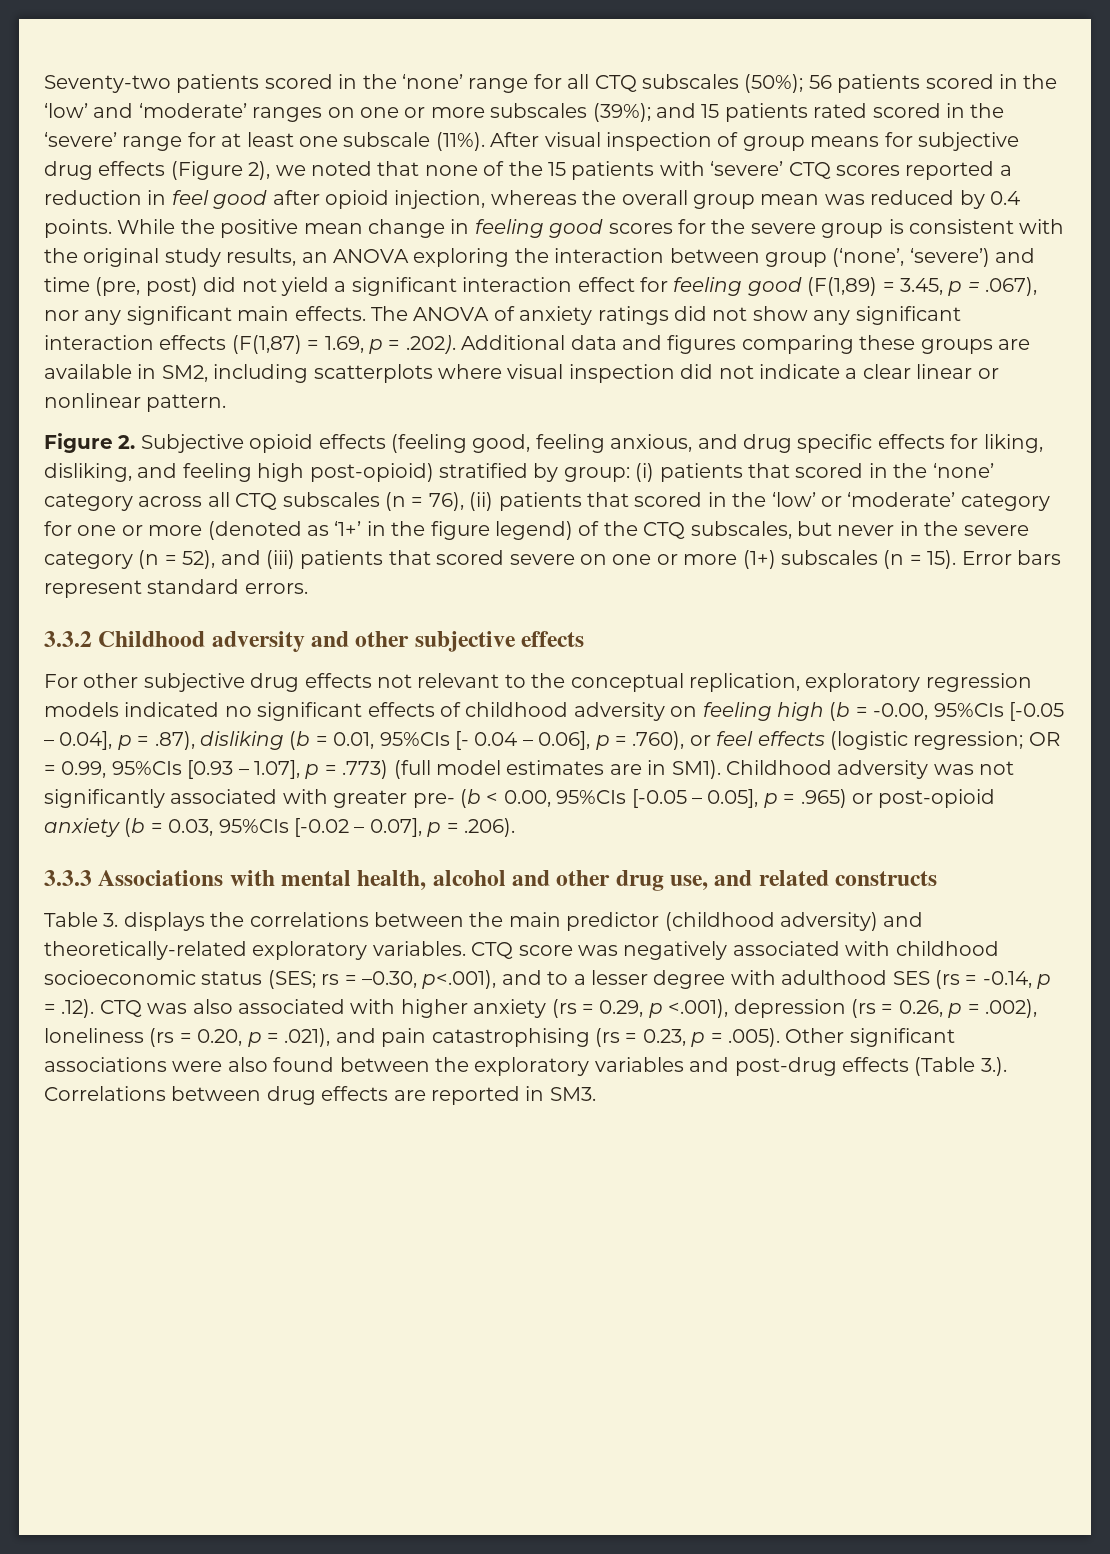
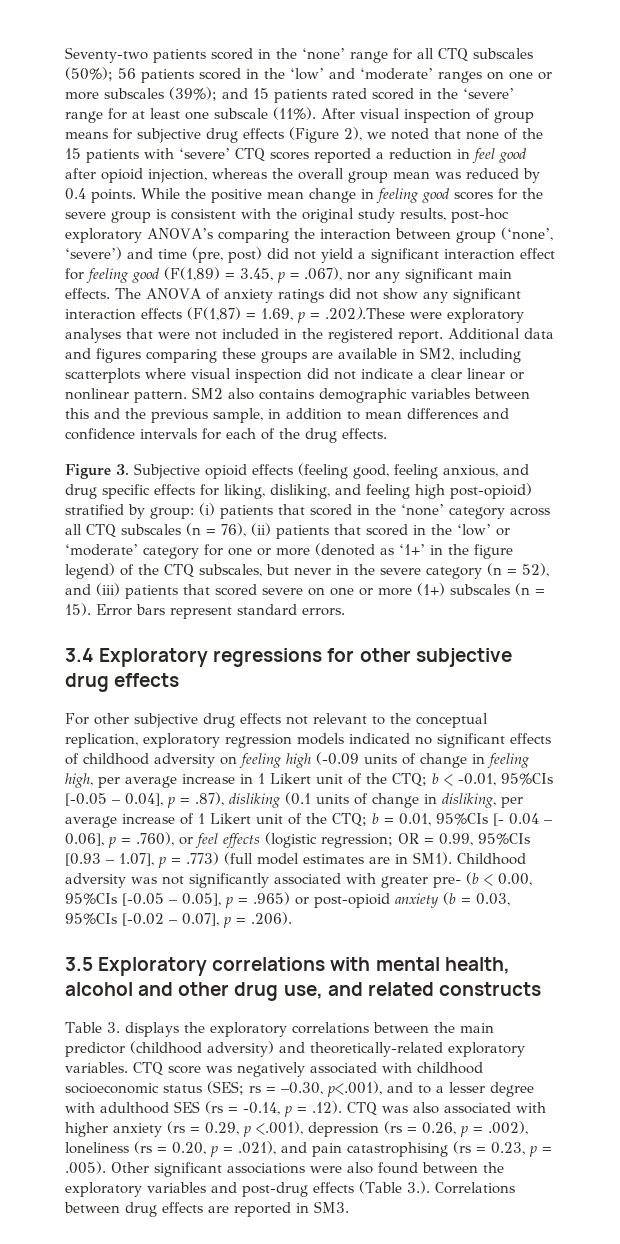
- While the positive mean change in feeling good scores for the severe group is consistent with the original study results, an ANOVA exploring the interaction between group (‘none’, ‘severe’) and time (pre, post) did not yield a significant interaction effect for feeling good (F(1,89) = 3.45, p = .067), nor any significant main effects.
+ While the positive mean change in feeling good scores for the severe group is consistent with the original study results, post-hoc exploratory ANOVA’s comparing the interaction between group (‘none’, ‘severe’) and time (pre, post) did not yield a significant interaction effect for feeling good (F(1,89) = 3.45, p = .067), nor any significant main effects.
- The ANOVA of anxiety ratings did not show any significant interaction effects (F(1,87) = 1.69, p = .202). Additional data and figures comparing these groups are available in SM2, including scatterplots where visual inspection did not indicate a clear linear or nonlinear pattern.
+ The ANOVA of anxiety ratings did not show any significant interaction effects (F(1,87) = 1.69, p = .202).These were exploratory analyses that were not included in the registered report. Additional data and figures comparing these groups are available in SM2, including scatterplots where visual inspection did not indicate a clear linear or nonlinear pattern. SM2 also contains demographic variables between this and the previous sample, in addition to mean differences and confidence intervals for each of the drug effects.
- Figure 2. Subjective opioid effects (feeling good, feeling anxious, and drug specific effects for liking, disliking, and feeling high post-opioid) stratified by group:
+ Figure 3. Subjective opioid effects (feeling good, feeling anxious, and drug specific effects for liking, disliking, and feeling high post-opioid) stratified by group:
- 3.3.2 Childhood adversity and other subjective effects
+ 3.4 Exploratory regressions for other subjective drug effects
- For other subjective drug effects not relevant to the conceptual replication, exploratory regression models indicated no significant effects of childhood adversity on feeling high (b = -0.00, 95%CIs [-0.05 – 0.04], p = .87), disliking (b = 0.01, 95%CIs [- 0.04 – 0.06], p = .760), or feel effects (logistic regression;
+ For other subjective drug effects not relevant to the conceptual replication, exploratory regression models indicated no significant effects of childhood adversity on feeling high (-0.09 units of change in feeling high, per average increase in 1 Likert unit of the CTQ; b < -0.01, 95%CIs [-0.05 – 0.04], p = .87), disliking (0.1 units of change in disliking, per average increase of 1 Likert unit of the CTQ; b = 0.01, 95%CIs [- 0.04 – 0.06], p = .760), or feel effects (logistic regression;
- 3.3.3 Associations with mental health, alcohol and other drug use, and related constructs
+ 3.5 Exploratory correlations with mental health, alcohol and other drug use, and related constructs
- Table 3. displays the correlations between the main predictor (childhood adversity) and theoretically-related exploratory variables.
+ Table 3. displays the exploratory correlations between the main predictor (childhood adversity) and theoretically-related exploratory variables.

